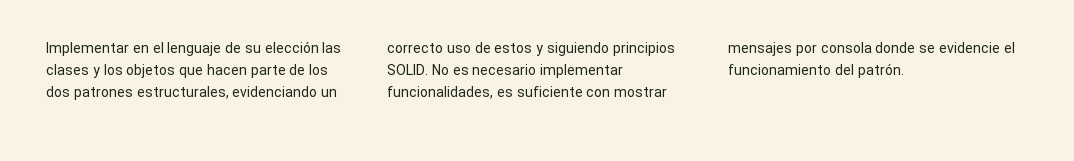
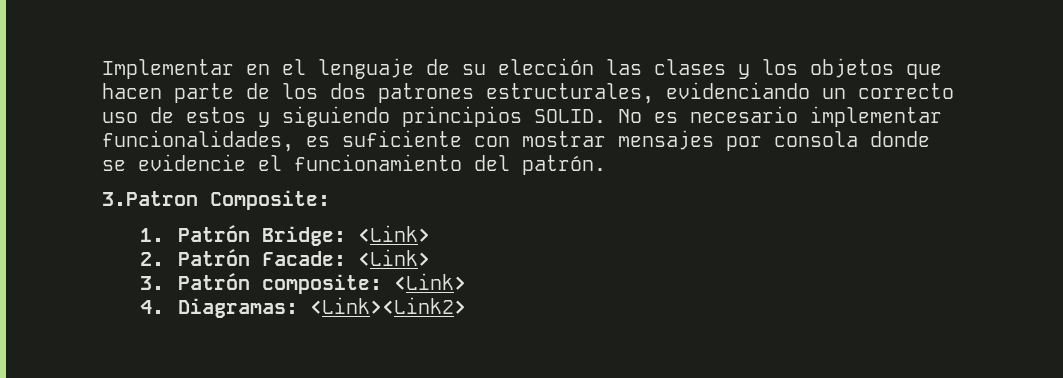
+ 3.Patron Composite:
+ 1. Patrón Bridge: <Link>
+ 2. Patrón Facade: <Link>
+ 3. Patrón composite: <Link>
+ 4. Diagramas: <Link><Link2>

